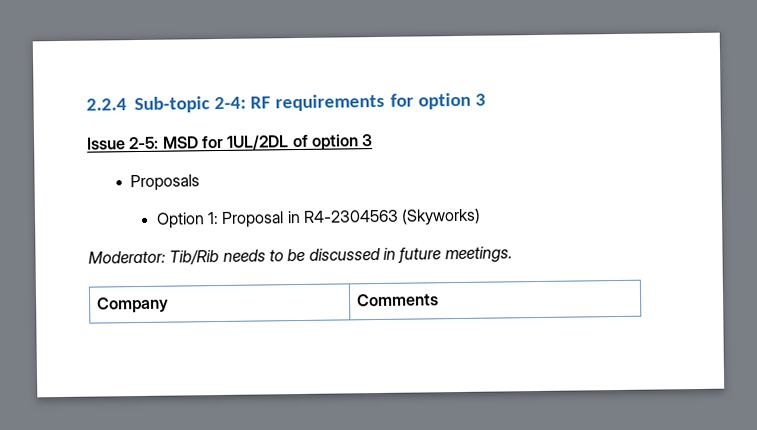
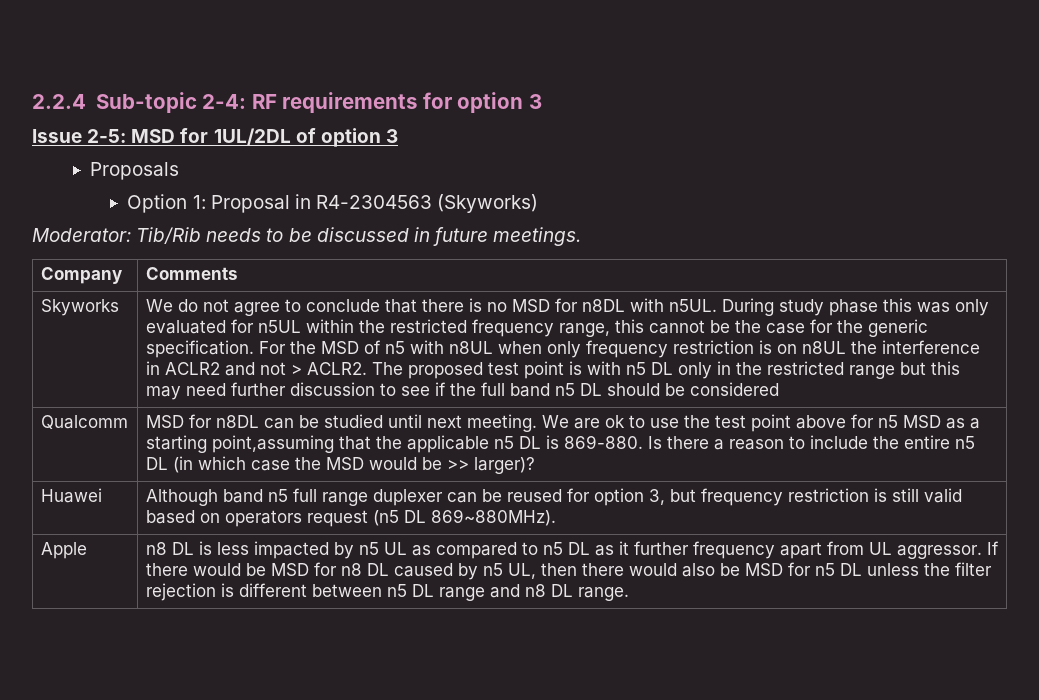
+ Skyworks | We do not agree to conclude that there is no MSD for n8DL with n5UL. During study phase this was only evaluated for n5UL within the restricted frequency range, this cannot be the case for the generic specification. For the MSD of n5 with n8UL when only frequency restriction is on n8UL the interference in ACLR2 and not > ACLR2. The proposed test point is with n5 DL only in the restricted range but this may need further discussion to see if the full band n5 DL should be considered
+ Qualcomm | MSD for n8DL can be studied until next meeting. We are ok to use the test point above for n5 MSD as a starting point,assuming that the applicable n5 DL is 869-880. Is there a reason to include the entire n5 DL (in which case the MSD would be >> larger)?
+ Huawei | Although band n5 full range duplexer can be reused for option 3, but frequency restriction is still valid based on operators request (n5 DL 869~880MHz).
+ Apple | n8 DL is less impacted by n5 UL as compared to n5 DL as it further frequency apart from UL aggressor. If there would be MSD for n8 DL caused by n5 UL, then there would also be MSD for n5 DL unless the filter rejection is different between n5 DL range and n8 DL range.

